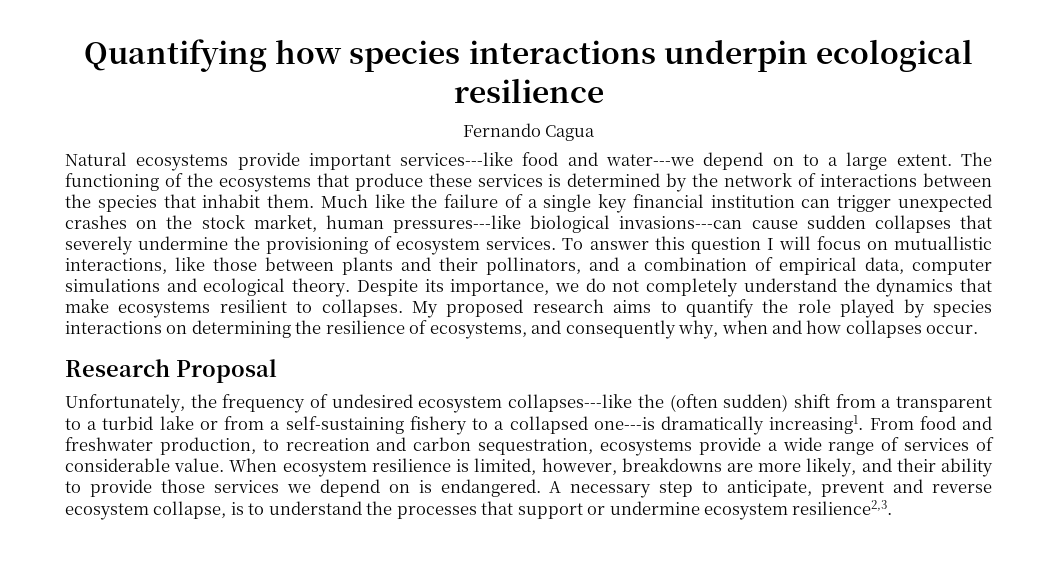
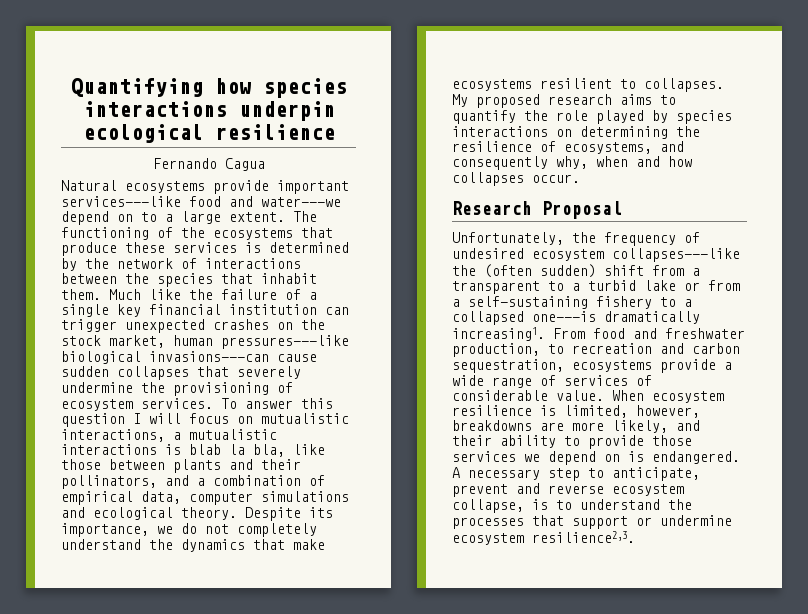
- To answer this question I will focus on mutuallistic interactions, like those between plants and their pollinators, and a combination of empirical data, computer simulations and ecological theory.
+ To answer this question I will focus on mutualistic interactions, a mutualistic interactions is blab la bla, like those between plants and their pollinators, and a combination of empirical data, computer simulations and ecological theory.

